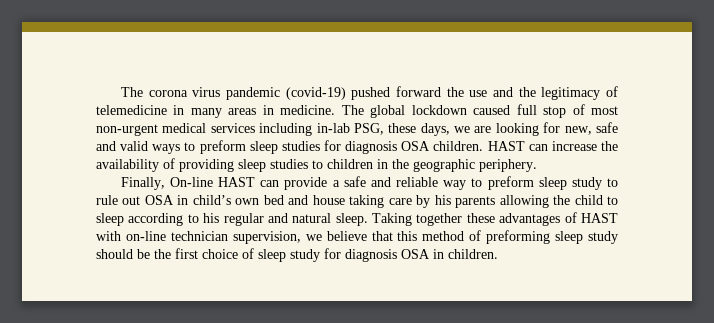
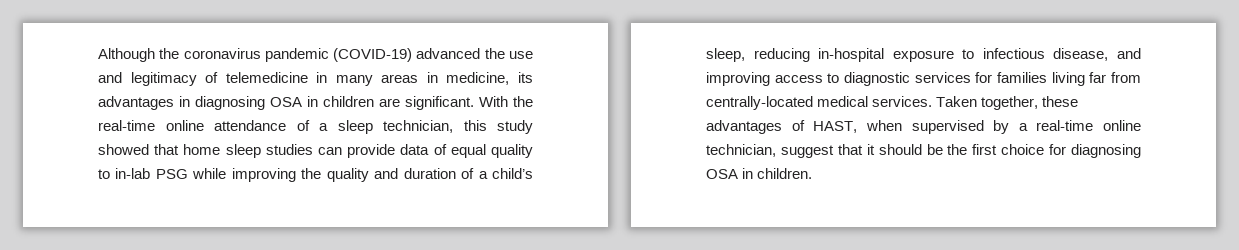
- The corona virus pandemic (covid-19) pushed forward the use and the legitimacy of telemedicine in many areas in medicine. The global lockdown caused full stop of most non-urgent medical services including in-lab PSG, these days, we are looking for new, safe and valid ways to preform sleep studies for diagnosis OSA children. HAST can increase the availability of providing sleep studies to children in the geographic periphery.
- Finally, On-line HAST can provide a safe and reliable way to preform sleep study to rule out OSA in child’s own bed and house taking care by his parents allowing the child to sleep according to his regular and natural sleep. Taking together these advantages of HAST with on-line technician supervision, we believe that this method of preforming sleep study should be the first choice of sleep study for diagnosis OSA in children.
+ Although the coronavirus pandemic (COVID-19) advanced the use and legitimacy of telemedicine in many areas in medicine, its advantages in diagnosing OSA in children are significant. With the real-time online attendance of a sleep technician, this study showed that home sleep studies can provide data of equal quality to in-lab PSG while improving the quality and duration of a child’s sleep, reducing in-hospital exposure to infectious disease, and improving access to diagnostic services for families living far from centrally-located medical services. Taken together, these advantages of HAST, when supervised by a real-time online technician, suggest that it should be the first choice for diagnosing OSA in children.

